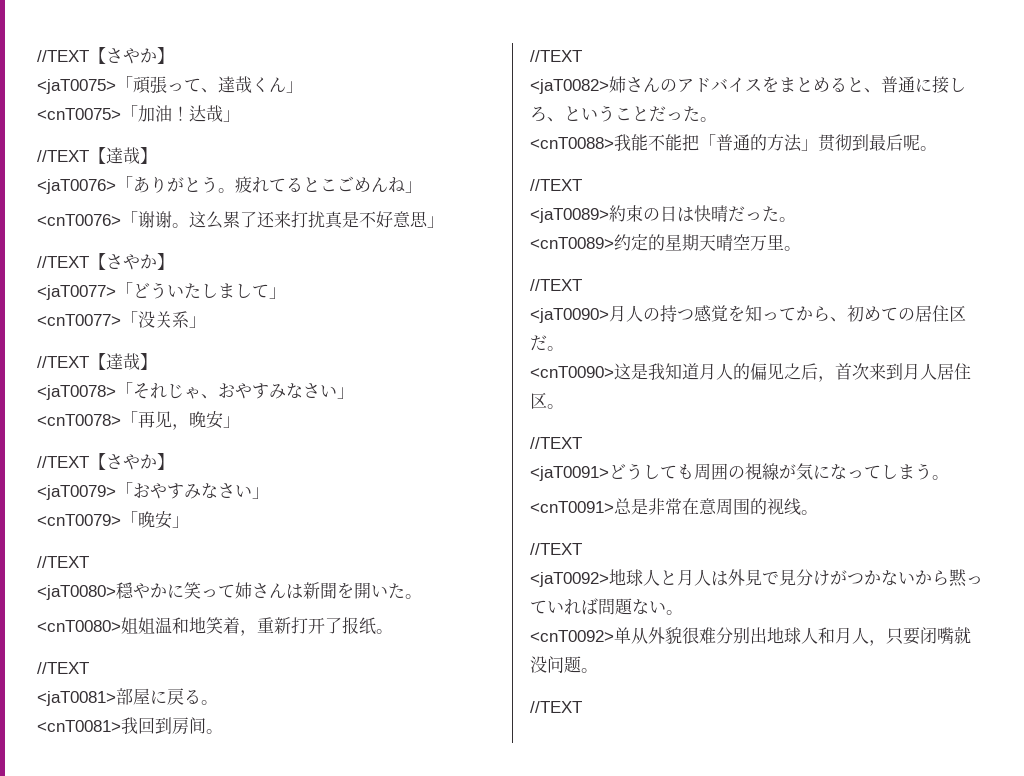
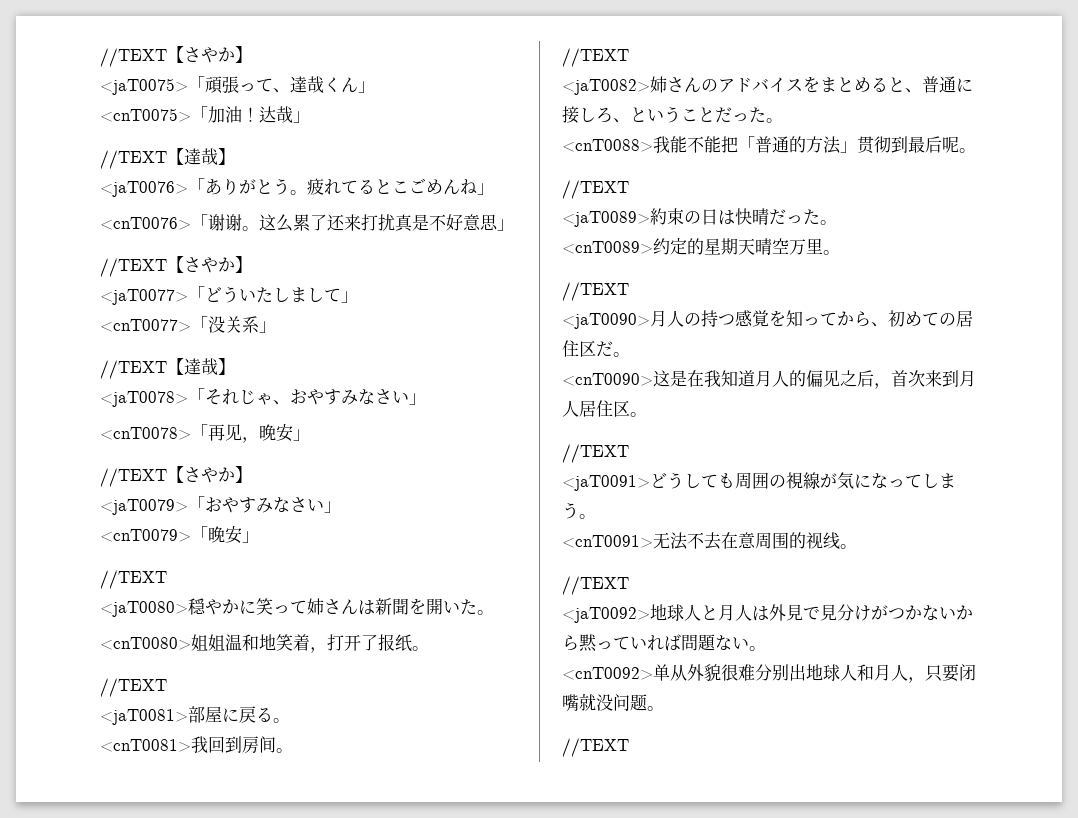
- <cnT0080>姐姐温和地笑着，重新打开了报纸。
+ <cnT0080>姐姐温和地笑着，打开了报纸。
- <cnT0090>这是我知道月人的偏见之后，首次来到月人居住区。
+ <cnT0090>这是在我知道月人的偏见之后，首次来到月人居住区。
- <cnT0091>总是非常在意周围的视线。
+ <cnT0091>无法不去在意周围的视线。

